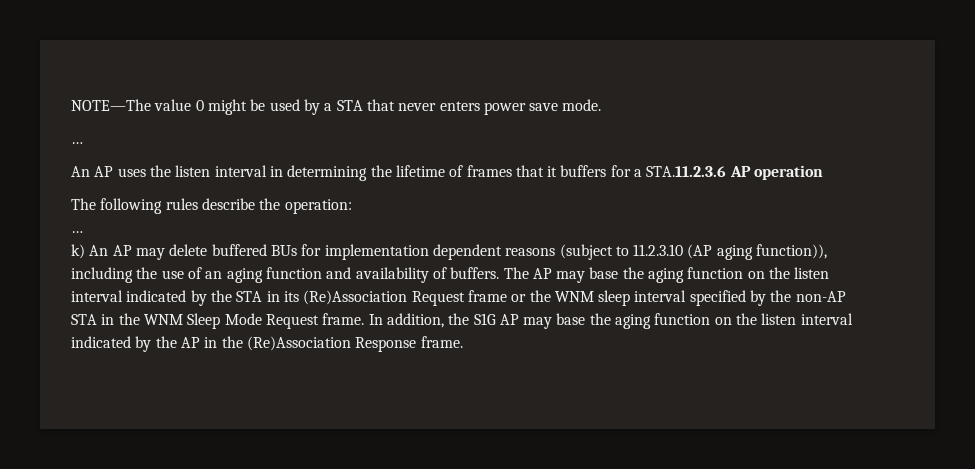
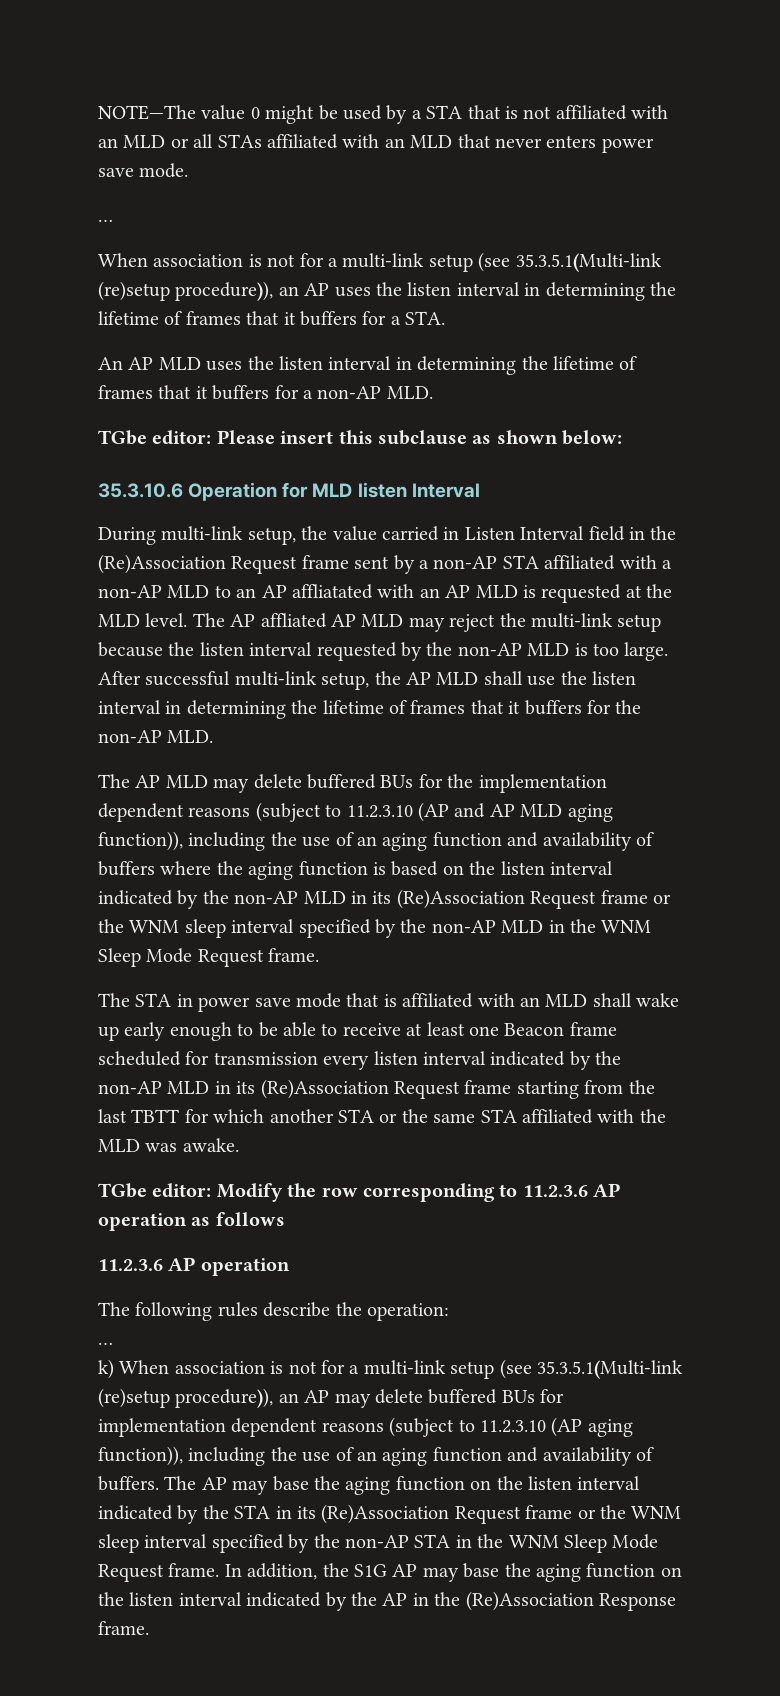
- NOTE—The value 0 might be used by a STA that never enters power save mode.
+ NOTE—The value 0 might be used by a STA that is not affiliated with an MLD or all STAs affiliated with an MLD that never enters power save mode.
- An AP uses the listen interval in determining the lifetime of frames that it buffers for a STA.11.2.3.6 AP operation
+ When association is not for a multi-link setup (see 35.3.5.1(Multi-link (re)setup procedure)), an AP uses the listen interval in determining the lifetime of frames that it buffers for a STA.
+ An AP MLD uses the listen interval in determining the lifetime of frames that it buffers for a non-AP MLD.
+ TGbe editor: Please insert this subclause as shown below:
+ 35.3.10.6 Operation for MLD listen Interval
+ During multi-link setup, the value carried in Listen Interval field in the (Re)Association Request frame sent by a non-AP STA affiliated with a non-AP MLD to an AP affliatated with an AP MLD is requested at the MLD level. The AP affliated AP MLD may reject the multi-link setup because the listen interval requested by the non-AP MLD is too large. After successful multi-link setup, the AP MLD shall use the listen interval in determining the lifetime of frames that it buffers for the non-AP MLD.
+ The AP MLD may delete buffered BUs for the implementation dependent reasons (subject to 11.2.3.10 (AP and AP MLD aging function)), including the use of an aging function and availability of buffers where the aging function is based on the listen interval indicated by the non-AP MLD in its (Re)Association Request frame or the WNM sleep interval specified by the non-AP MLD in the WNM Sleep Mode Request frame.
+ The STA in power save mode that is affiliated with an MLD shall wake up early enough to be able to receive at least one Beacon frame scheduled for transmission every listen interval indicated by the non-AP MLD in its (Re)Association Request frame starting from the last TBTT for which another STA or the same STA affiliated with the MLD was awake.
+ TGbe editor: Modify the row corresponding to 11.2.3.6 AP operation as follows
+ 11.2.3.6 AP operation
- k) An AP may delete buffered BUs for implementation dependent reasons (subject to 11.2.3.10 (AP aging function)), including the use of an aging function and availability of buffers.
+ k) When association is not for a multi-link setup (see 35.3.5.1(Multi-link (re)setup procedure)), an AP may delete buffered BUs for implementation dependent reasons (subject to 11.2.3.10 (AP aging function)), including the use of an aging function and availability of buffers.

